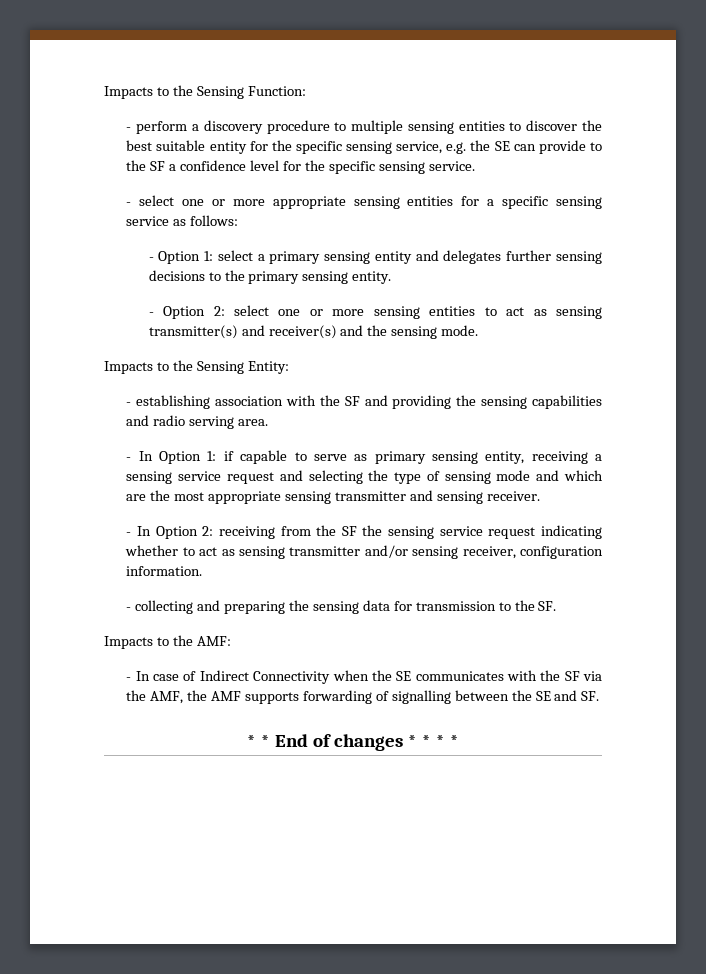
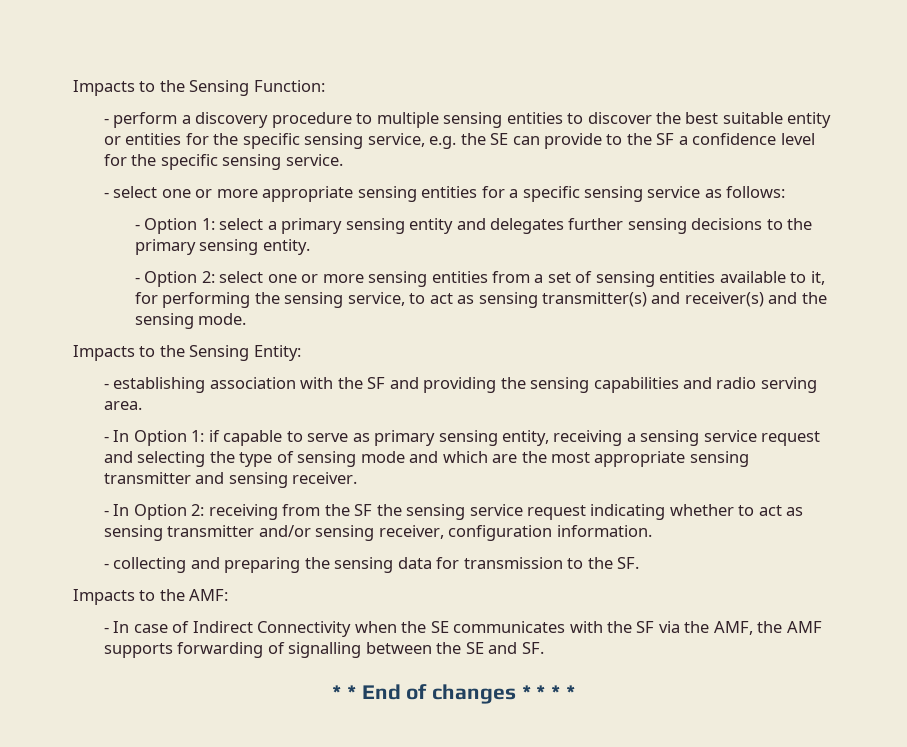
- - perform a discovery procedure to multiple sensing entities to discover the best suitable entity for the specific sensing service, e.g. the SE can provide to the SF a confidence level for the specific sensing service.
+ - perform a discovery procedure to multiple sensing entities to discover the best suitable entity or entities for the specific sensing service, e.g. the SE can provide to the SF a confidence level for the specific sensing service.
- - Option 2: select one or more sensing entities to act as sensing transmitter(s) and receiver(s) and the sensing mode.
+ - Option 2: select one or more sensing entities from a set of sensing entities available to it, for performing the sensing service, to act as sensing transmitter(s) and receiver(s) and the sensing mode.

